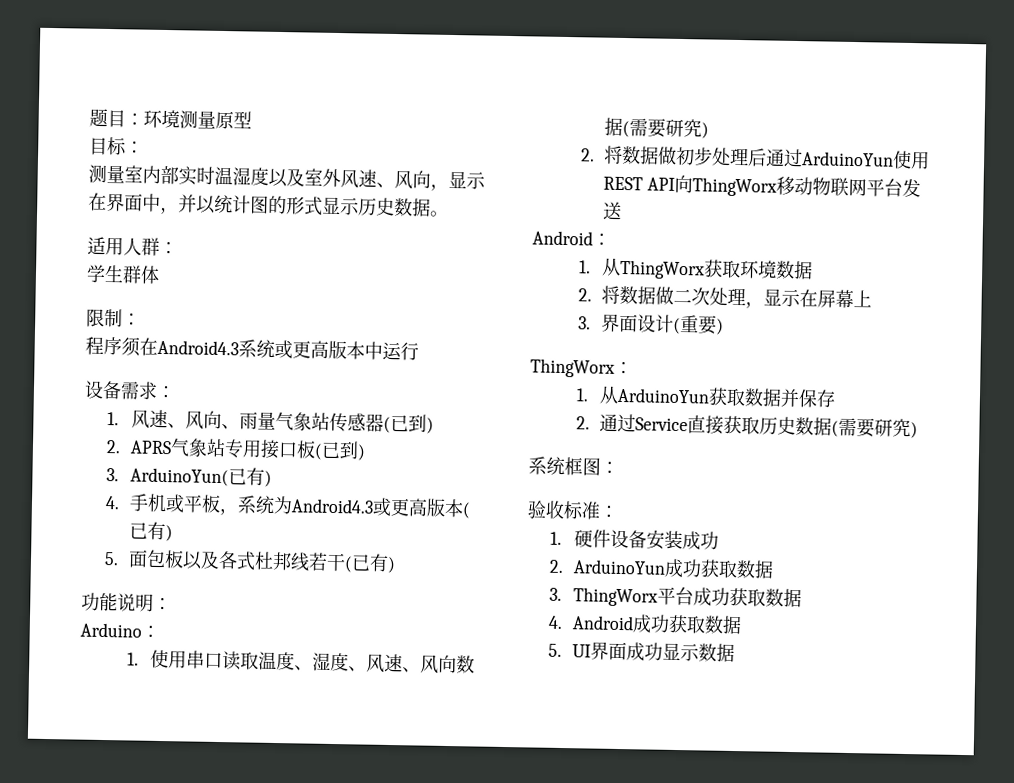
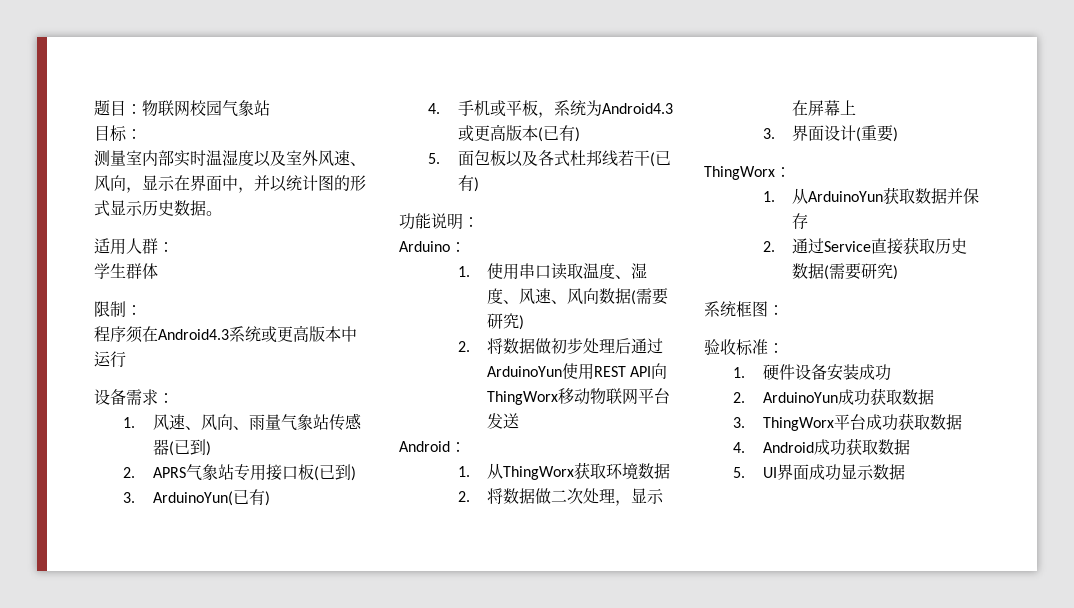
- 题目：环境测量原型
+ 题目：物联网校园气象站

